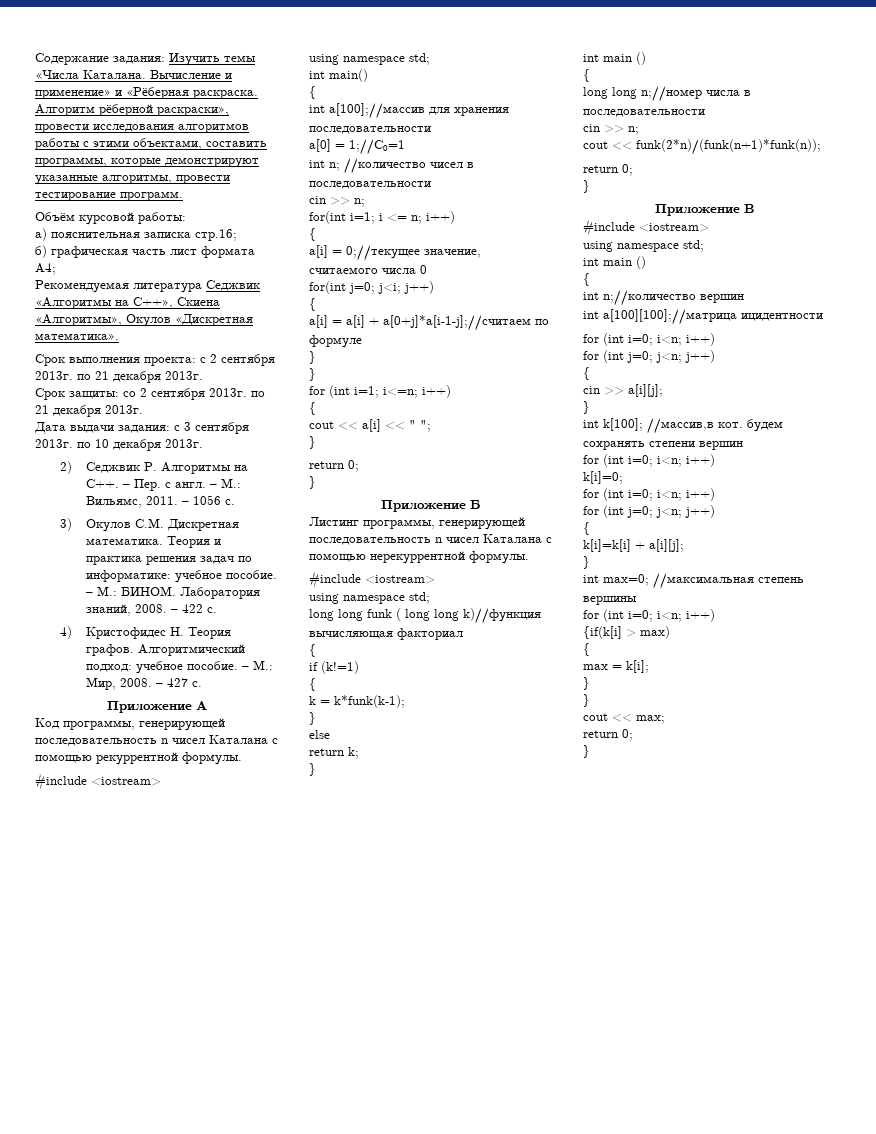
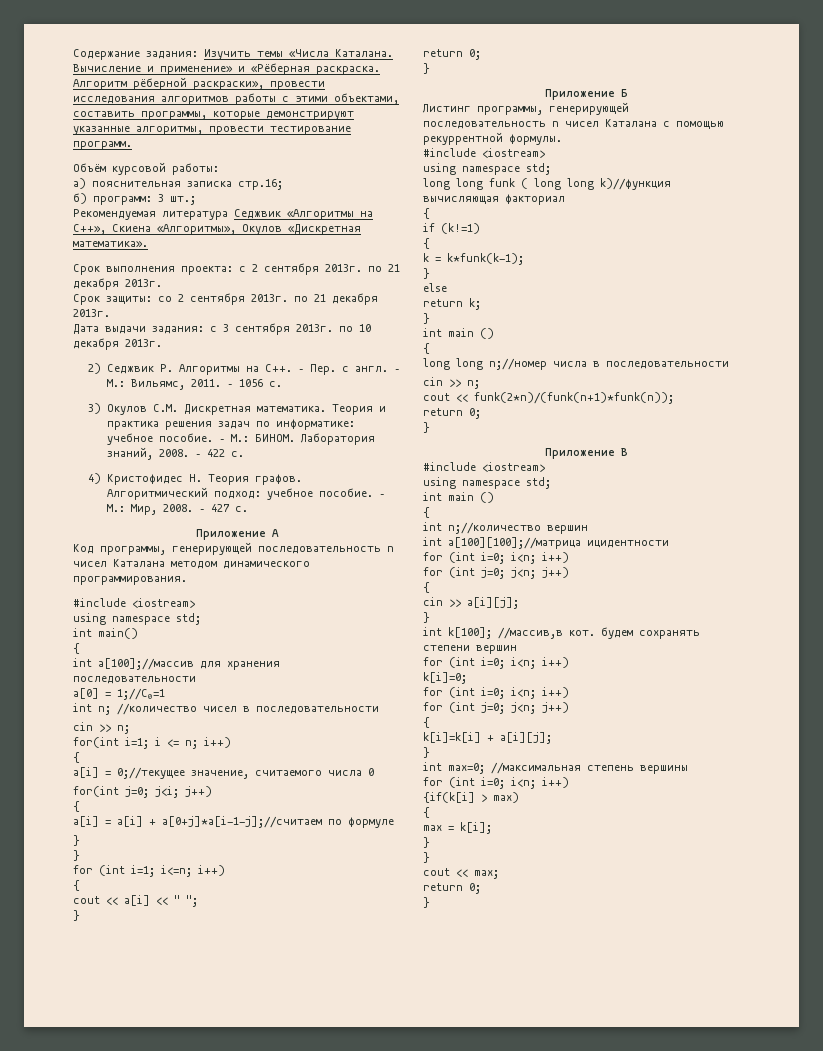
- б) графическая часть лист формата А4;
+ б) программ: 3 шт.;
- Код программы, генерирующей последовательность n чисел Каталана с помощью рекуррентной формулы.
+ Код программы, генерирующей последовательность n чисел Каталана методом динамического программирования.
- Листинг программы, генерирующей последовательность n чисел Каталана с помощью нерекуррентной формулы.
+ Листинг программы, генерирующей последовательность n чисел Каталана с помощью рекуррентной формулы.

